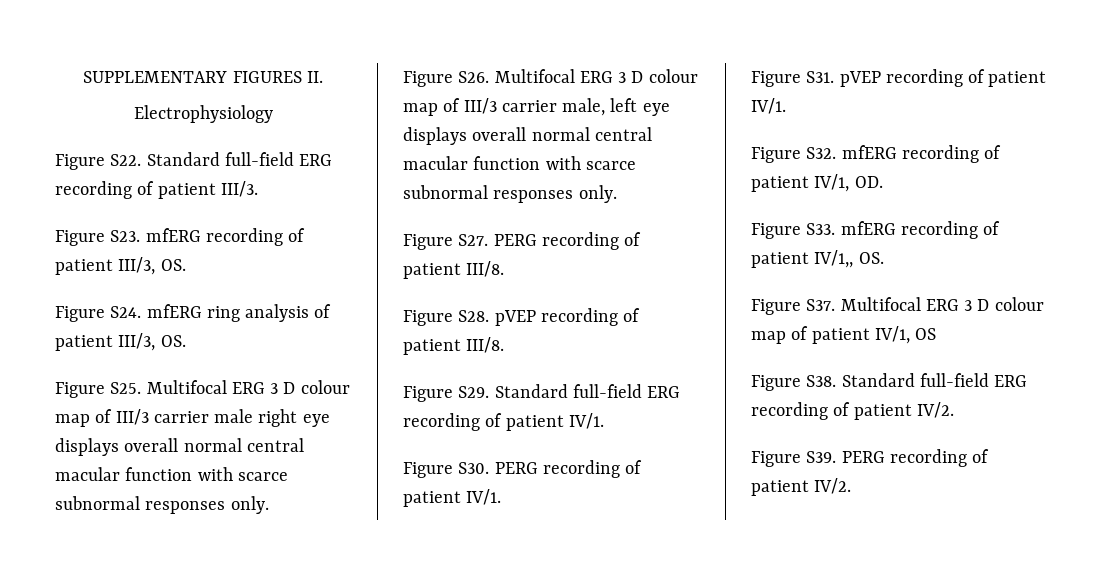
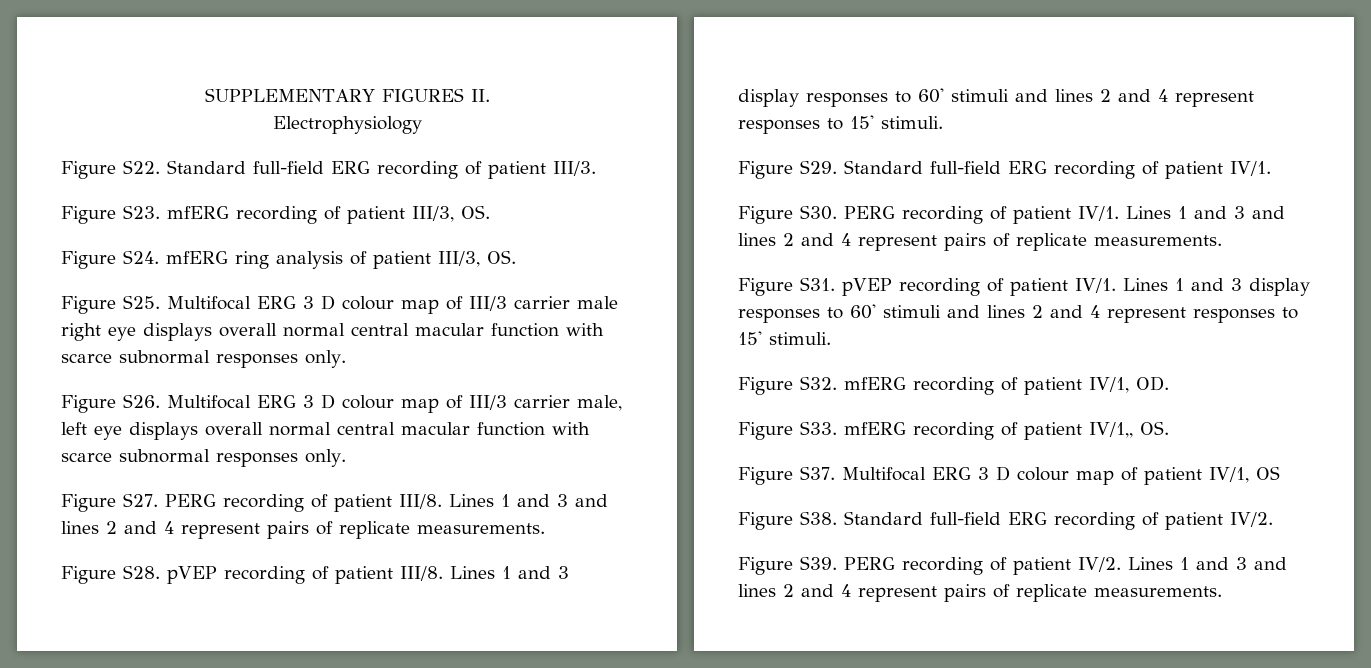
- Figure S27. PERG recording of patient III/8.
+ Figure S27. PERG recording of patient III/8. Lines 1 and 3 and lines 2 and 4 represent pairs of replicate measurements.
- Figure S28. pVEP recording of patient III/8.
+ Figure S28. pVEP recording of patient III/8. Lines 1 and 3 display responses to 60' stimuli and lines 2 and 4 represent responses to 15' stimuli.
- Figure S30. PERG recording of patient IV/1.
+ Figure S30. PERG recording of patient IV/1. Lines 1 and 3 and lines 2 and 4 represent pairs of replicate measurements.
- Figure S31. pVEP recording of patient IV/1.
+ Figure S31. pVEP recording of patient IV/1. Lines 1 and 3 display responses to 60' stimuli and lines 2 and 4 represent responses to 15' stimuli.
- Figure S39. PERG recording of patient IV/2.
+ Figure S39. PERG recording of patient IV/2. Lines 1 and 3 and lines 2 and 4 represent pairs of replicate measurements.

